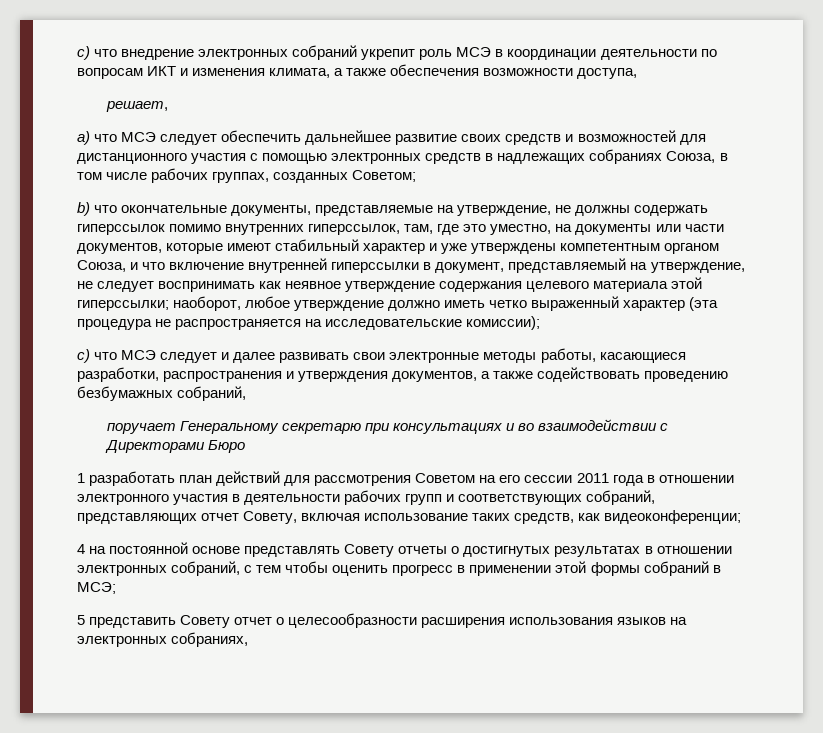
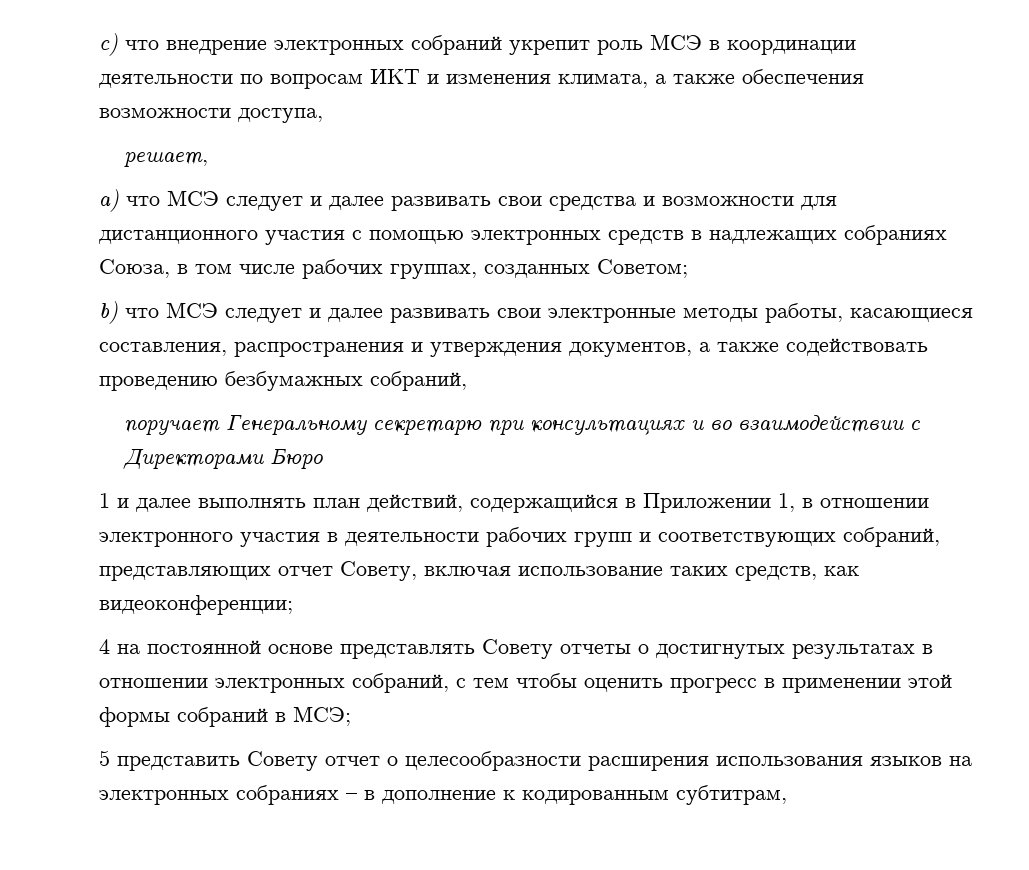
- а) что МСЭ следует обеспечить дальнейшее развитие своих средств и возможностей для дистанционного участия с помощью электронных средств в надлежащих собраниях Союза, в том числе рабочих группах, созданных Советом;
+ а) что МСЭ следует и далее развивать свои средства и возможности для дистанционного участия с помощью электронных средств в надлежащих собраниях Союза, в том числе рабочих группах, созданных Советом;
- b) что окончательные документы, представляемые на утверждение, не должны содержать гиперссылок помимо внутренних гиперссылок, там, где это уместно, на документы или части документов, которые имеют стабильный характер и уже утверждены компетентным органом Союза, и что включение внутренней гиперссылки в документ, представляемый на утверждение, не следует воспринимать как неявное утверждение содержания целевого материала этой гиперссылки; наоборот, любое утверждение должно иметь четко выраженный характер (эта процедура не распространяется на исследовательские комиссии);
- с) что МСЭ следует и далее развивать свои электронные методы работы, касающиеся разработки, распространения и утверждения документов, а также содействовать проведению безбумажных собраний,
+ b) что МСЭ следует и далее развивать свои электронные методы работы, касающиеся составления, распространения и утверждения документов, а также содействовать проведению безбумажных собраний,
- 1 разработать план действий для рассмотрения Советом на его сессии 2011 года в отношении электронного участия в деятельности рабочих групп и соответствующих собраний, представляющих отчет Совету, включая использование таких средств, как видеоконференции;
+ 1 и далее выполнять план действий, содержащийся в Приложении 1, в отношении электронного участия в деятельности рабочих групп и соответствующих собраний, представляющих отчет Совету, включая использование таких средств, как видеоконференции;
- 5 представить Совету отчет о целесообразности расширения использования языков на электронных собраниях,
+ 5 представить Совету отчет о целесообразности расширения использования языков на электронных собраниях – в дополнение к кодированным субтитрам,

